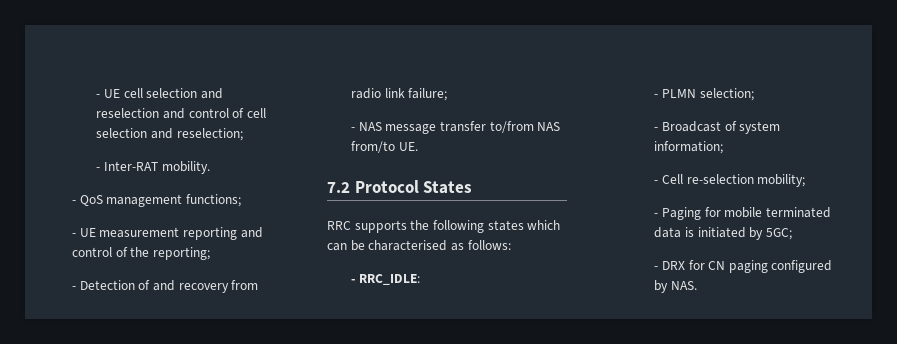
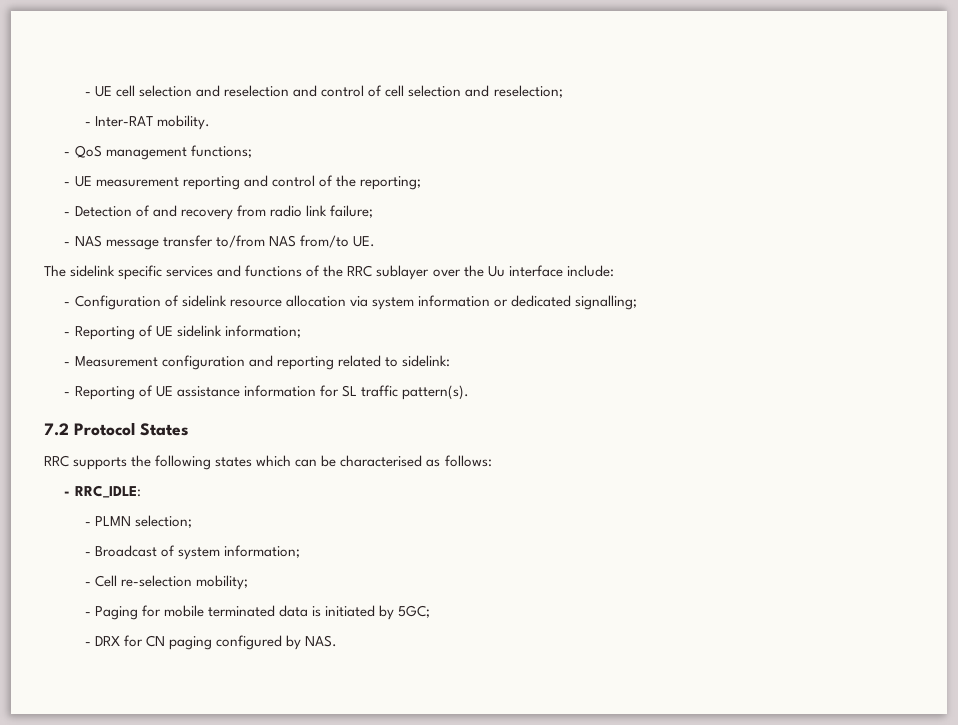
+ The sidelink specific services and functions of the RRC sublayer over the Uu interface include:
+ - Configuration of sidelink resource allocation via system information or dedicated signalling;
+ - Reporting of UE sidelink information;
+ - Measurement configuration and reporting related to sidelink:
+ - Reporting of UE assistance information for SL traffic pattern(s).

